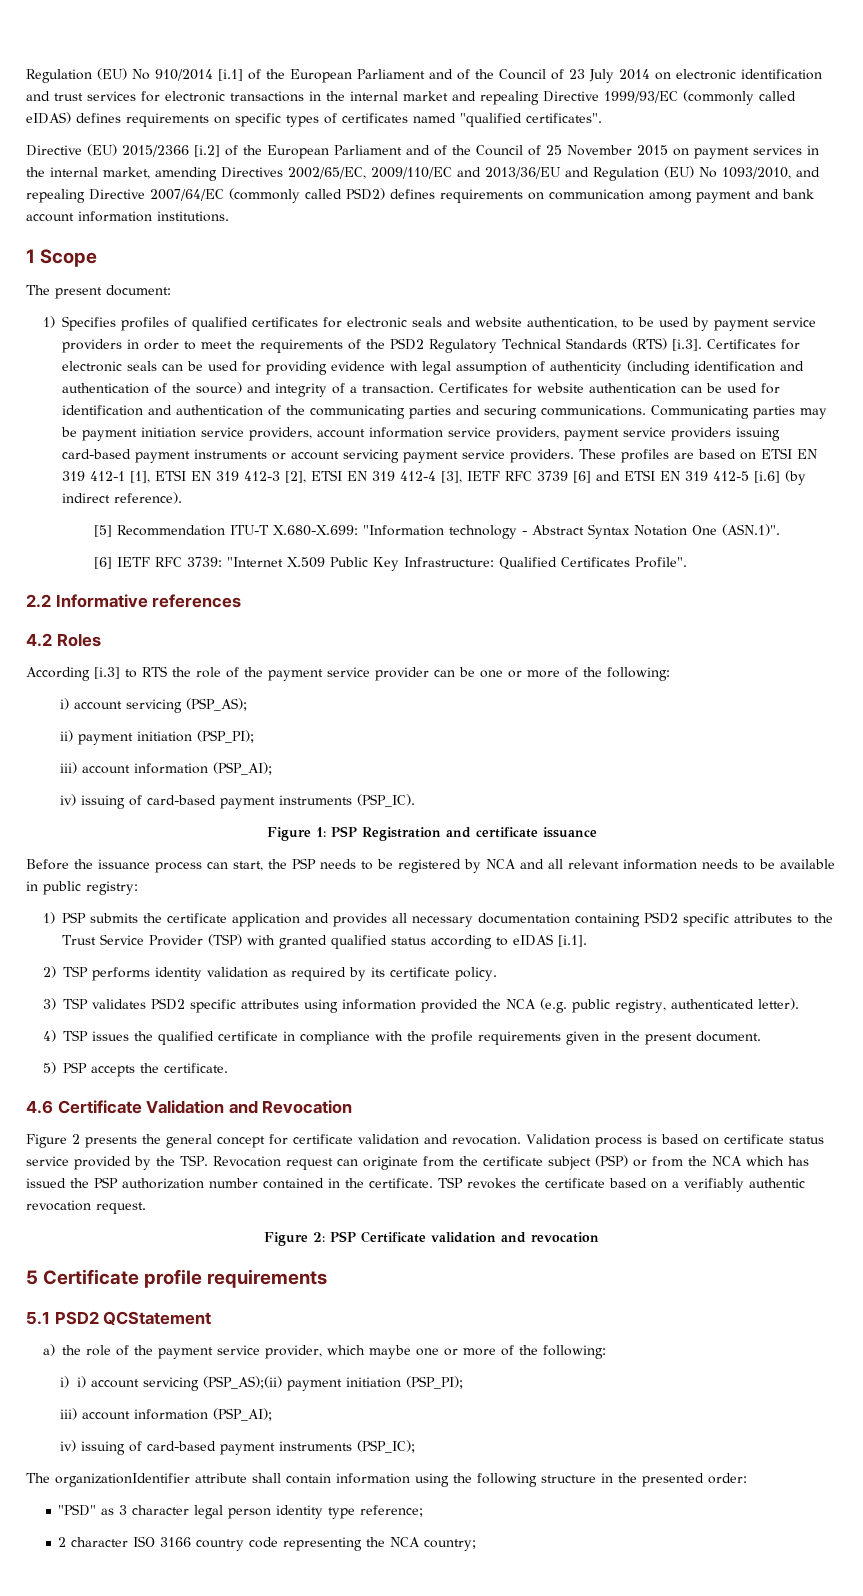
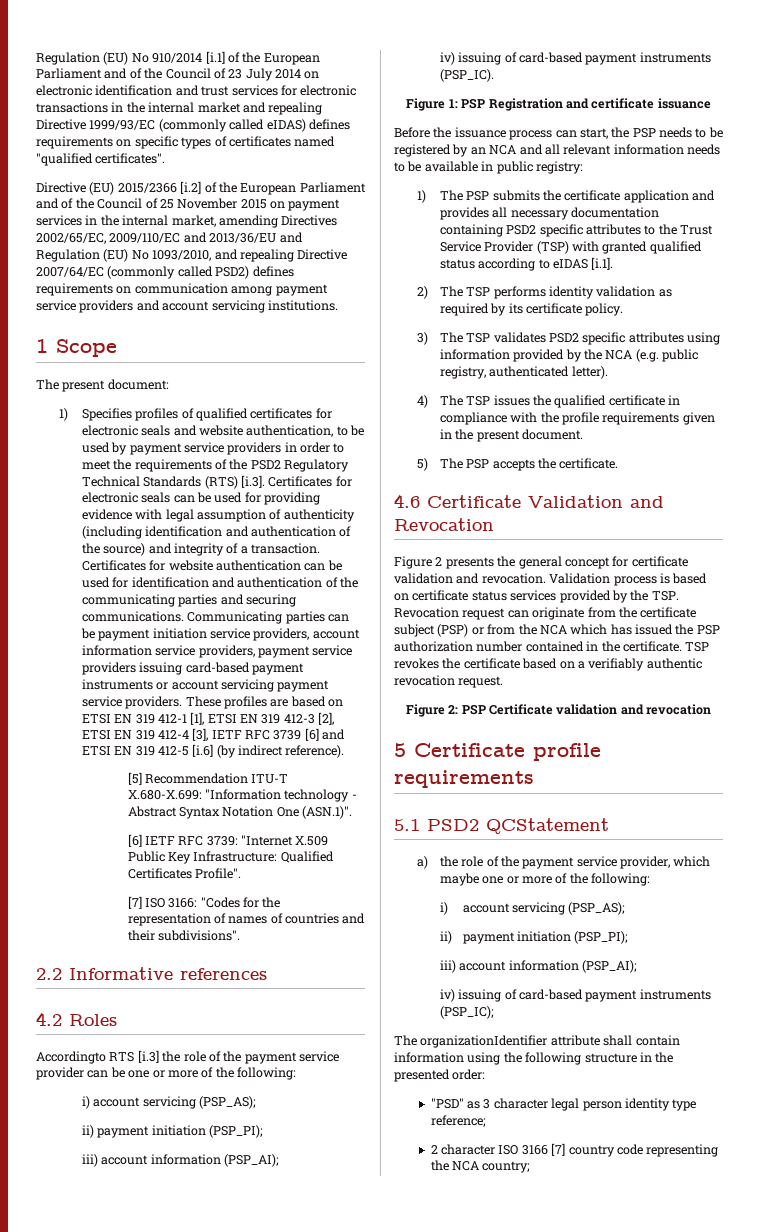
- Directive (EU) 2015/2366 [i.2] of the European Parliament and of the Council of 25 November 2015 on payment services in the internal market, amending Directives 2002/65/EC, 2009/110/EC and 2013/36/EU and Regulation (EU) No 1093/2010, and repealing Directive 2007/64/EC (commonly called PSD2) defines requirements on communication among payment and bank account information institutions.
+ Directive (EU) 2015/2366 [i.2] of the European Parliament and of the Council of 25 November 2015 on payment services in the internal market, amending Directives 2002/65/EC, 2009/110/EC and 2013/36/EU and Regulation (EU) No 1093/2010, and repealing Directive 2007/64/EC (commonly called PSD2) defines requirements on communication among payment service providers and account servicing institutions.
- Communicating parties may be payment initiation service providers, account information service providers, payment service providers issuing card-based payment instruments or account servicing payment service providers.
+ Communicating parties can be payment initiation service providers, account information service providers, payment service providers issuing card-based payment instruments or account servicing payment service providers.
+ [7] ISO 3166: "Codes for the representation of names of countries and their subdivisions".
- According [i.3] to RTS the role of the payment service provider can be one or more of the following:
+ Accordingto RTS [i.3] the role of the payment service provider can be one or more of the following:
- Before the issuance process can start, the PSP needs to be registered by NCA and all relevant information needs to be available in public registry:
+ Before the issuance process can start, the PSP needs to be registered by an NCA and all relevant information needs to be available in public registry:
- 1) PSP submits the certificate application and provides all necessary documentation containing PSD2 specific attributes to the Trust Service Provider (TSP) with granted qualified status according to eIDAS [i.1].
+ 1) The PSP submits the certificate application and provides all necessary documentation containing PSD2 specific attributes to the Trust Service Provider (TSP) with granted qualified status according to eIDAS [i.1].
- 2) TSP performs identity validation as required by its certificate policy.
+ 2) The TSP performs identity validation as required by its certificate policy.
- 3) TSP validates PSD2 specific attributes using information provided the NCA (e.g. public registry, authenticated letter).
+ 3) The TSP validates PSD2 specific attributes using information provided by the NCA (e.g. public registry, authenticated letter).
- 4) TSP issues the qualified certificate in compliance with the profile requirements given in the present document.
+ 4) The TSP issues the qualified certificate in compliance with the profile requirements given in the present document.
- 5) PSP accepts the certificate.
+ 5) The PSP accepts the certificate.
- Validation process is based on certificate status service provided by the TSP. Revocation request can originate from the certificate subject (PSP) or from the NCA which has issued the PSP authorization number contained in the certificate.
+ Validation process is based on certificate status services provided by the TSP. Revocation request can originate from the certificate subject (PSP) or from the NCA which has issued the PSP authorization number contained in the certificate.
  a) the role of the payment service provider, which maybe one or more of the following:
- i) i) account servicing (PSP_AS);(ii) payment initiation (PSP_PI);
+ i) account servicing (PSP_AS);
+ ii) payment initiation (PSP_PI);
- 2 character ISO 3166 country code representing the NCA country;
+ 2 character ISO 3166 [7] country code representing the NCA country;

